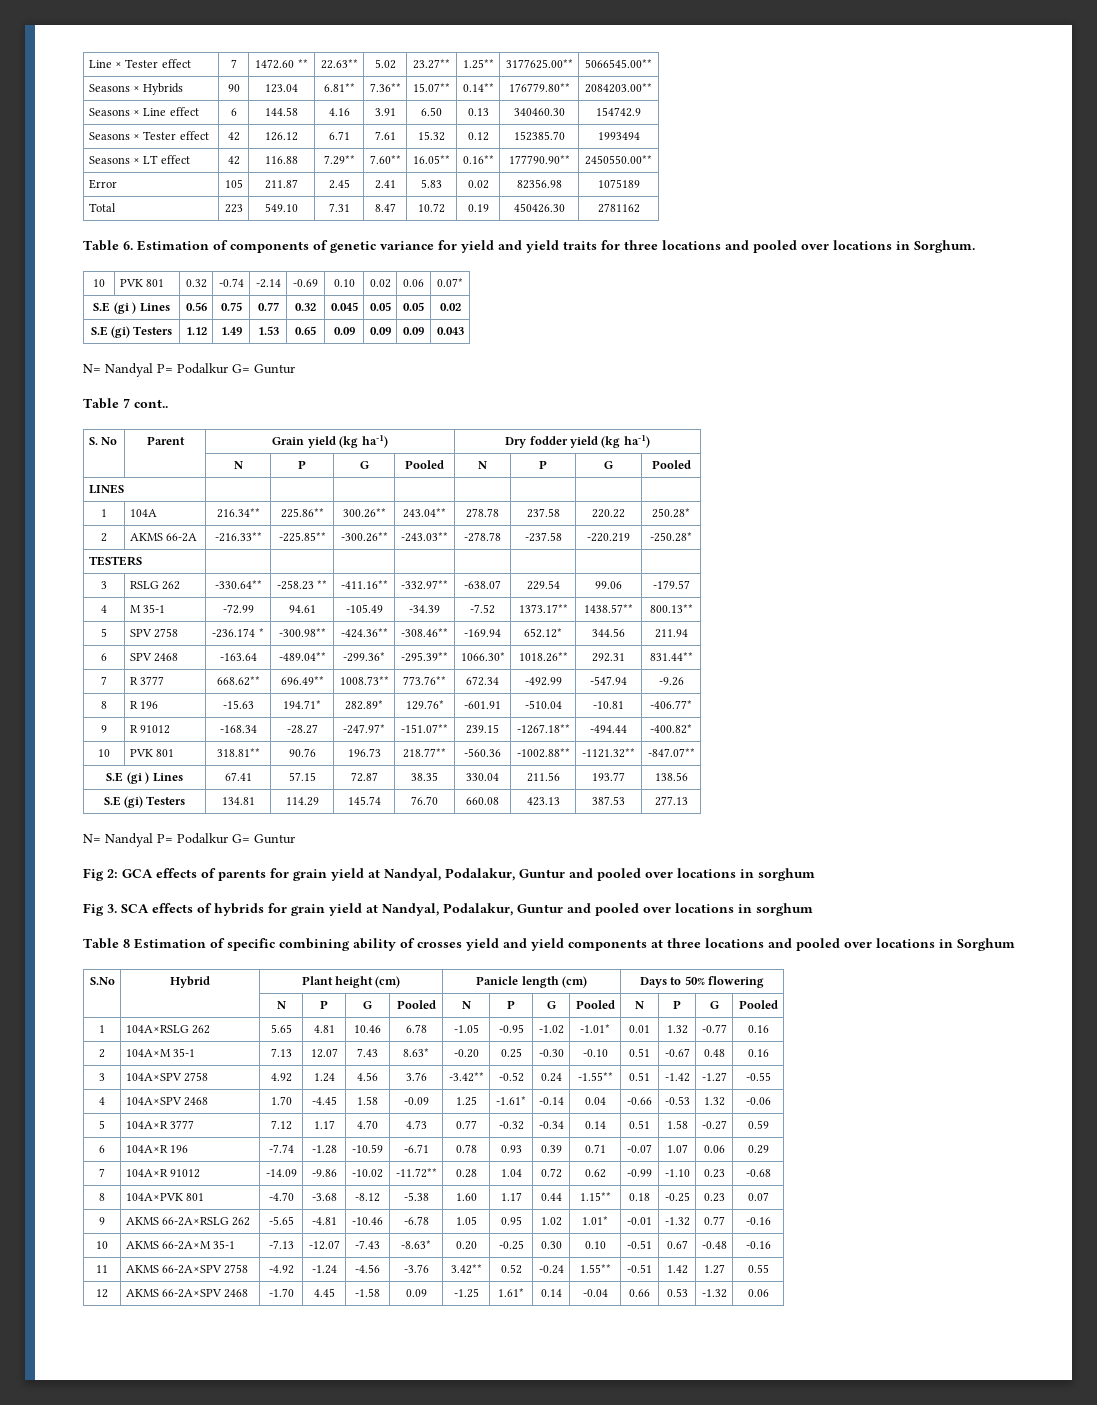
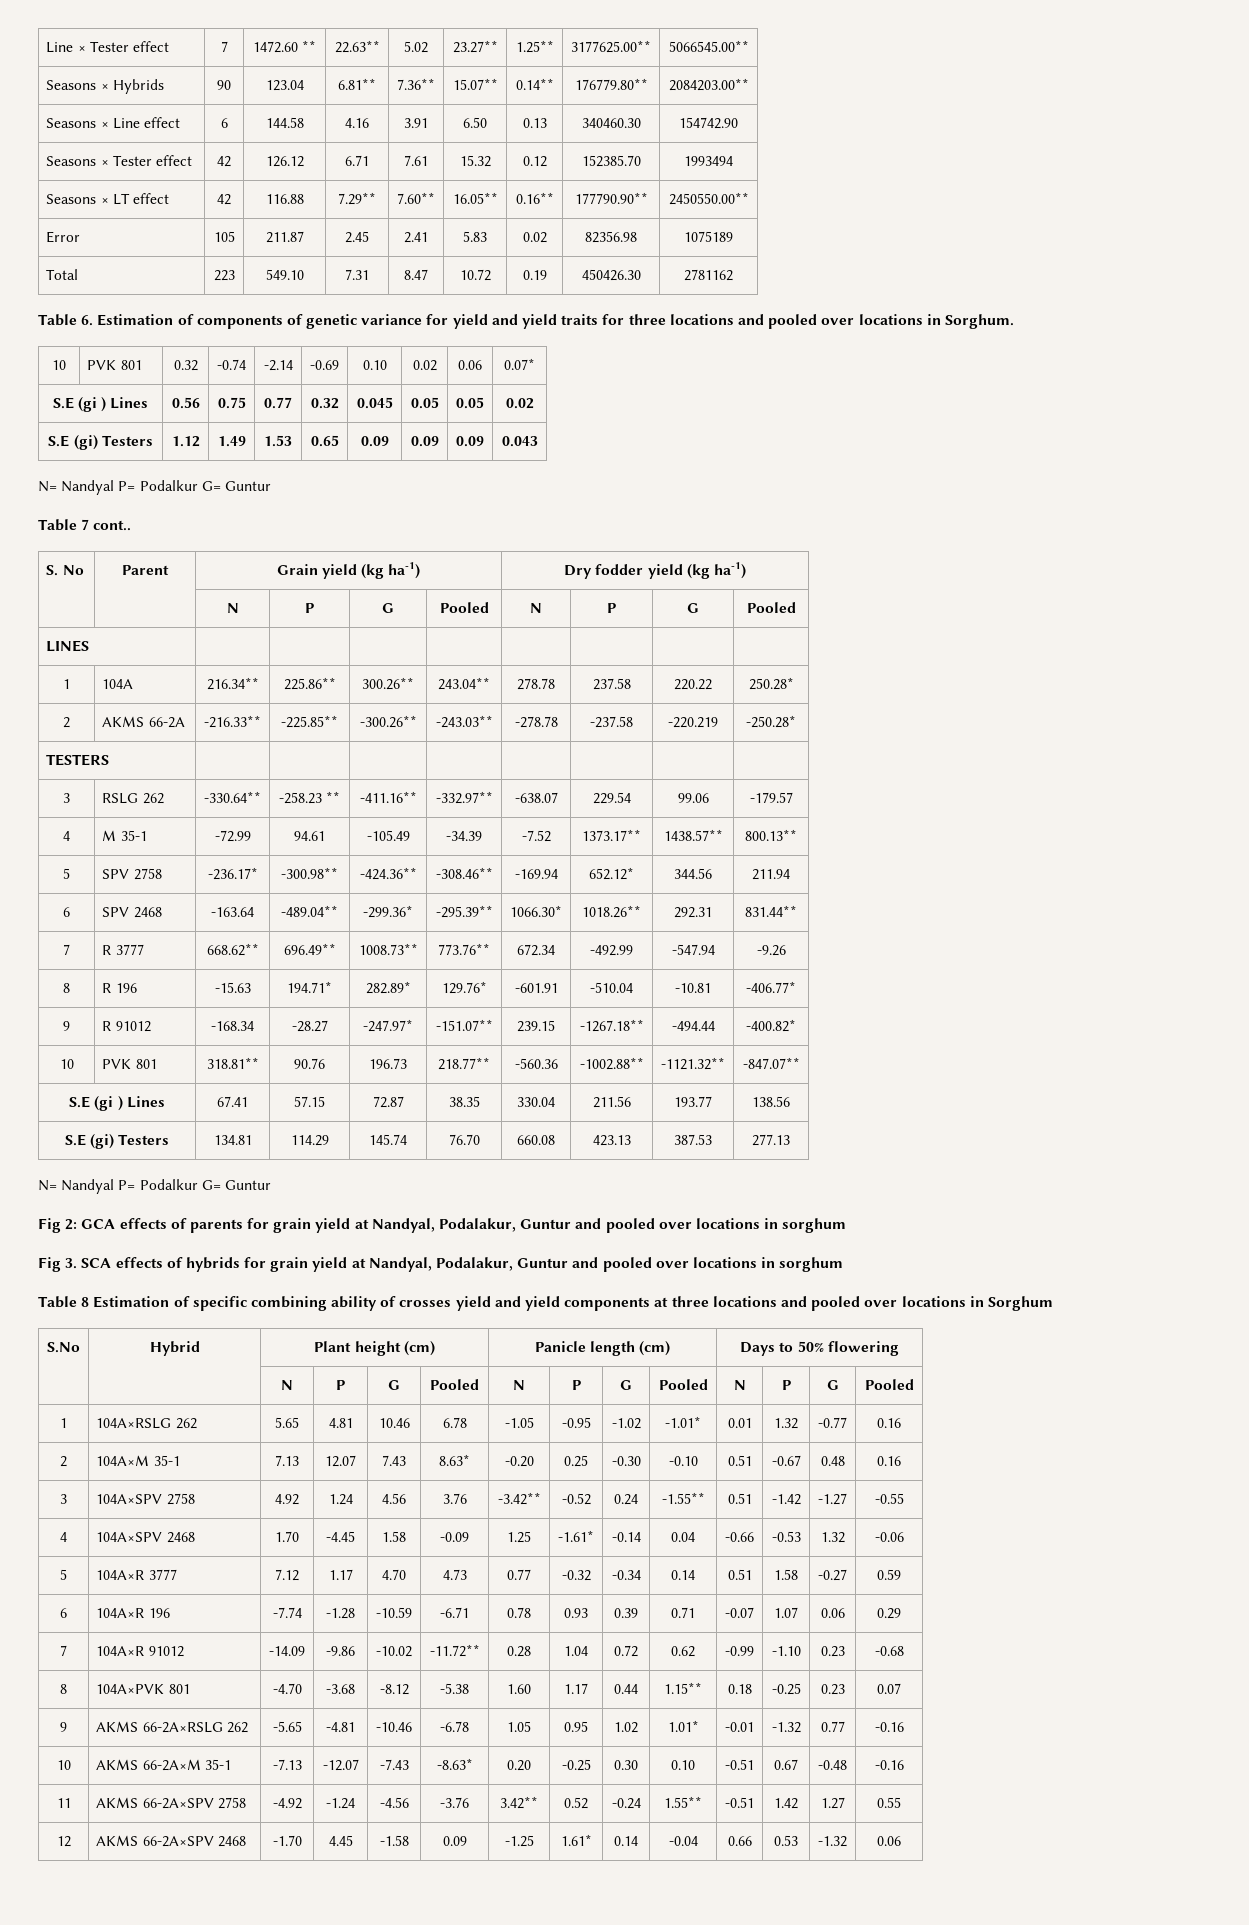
- Seasons × Line effect | 6 | 144.58 | 4.16 | 3.91 | 6.50 | 0.13 | 340460.30 | 154742.9
+ Seasons × Line effect | 6 | 144.58 | 4.16 | 3.91 | 6.50 | 0.13 | 340460.30 | 154742.90
- 5 | SPV 2758 | -236.174 * | -300.98** | -424.36** | -308.46** | -169.94 | 652.12* | 344.56 | 211.94
+ 5 | SPV 2758 | -236.17* | -300.98** | -424.36** | -308.46** | -169.94 | 652.12* | 344.56 | 211.94

